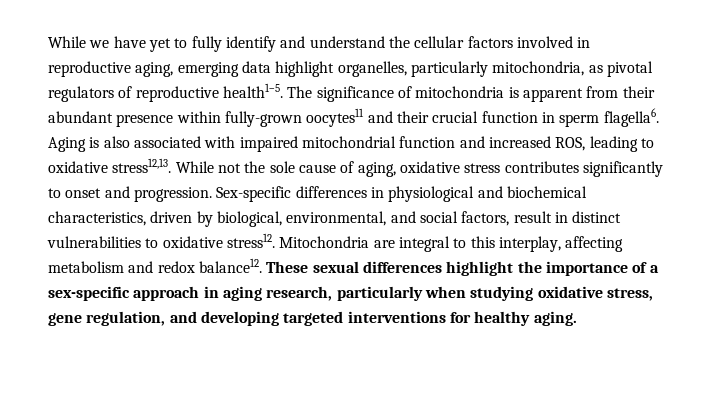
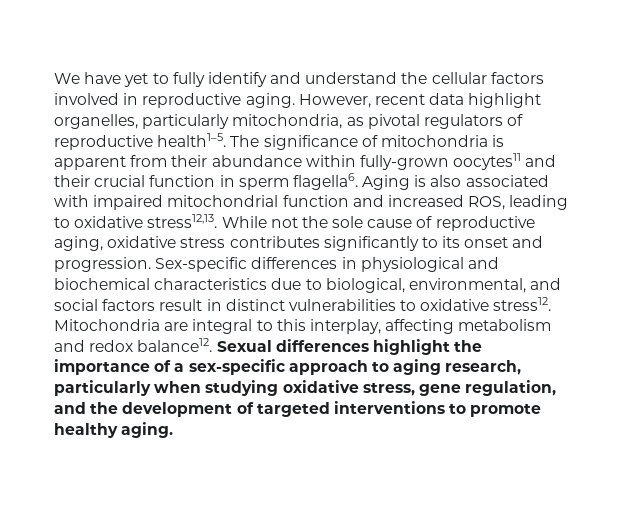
- While we have yet to fully identify and understand the cellular factors involved in reproductive aging, emerging data highlight organelles, particularly mitochondria, as pivotal regulators of reproductive health1–5.
+ We have yet to fully identify and understand the cellular factors involved in reproductive aging. However, recent data highlight organelles, particularly mitochondria, as pivotal regulators of reproductive health1–5.
- The significance of mitochondria is apparent from their abundant presence within fully-grown oocytes11 and their crucial function in sperm flagella6.
+ The significance of mitochondria is apparent from their abundance within fully-grown oocytes11 and their crucial function in sperm flagella6.
- While not the sole cause of aging, oxidative stress contributes significantly to onset and progression.
+ While not the sole cause of reproductive aging, oxidative stress contributes significantly to its onset and progression.
- Sex-specific differences in physiological and biochemical characteristics, driven by biological, environmental, and social factors, result in distinct vulnerabilities to oxidative stress12.
+ Sex-specific differences in physiological and biochemical characteristics due to biological, environmental, and social factors result in distinct vulnerabilities to oxidative stress12.
- These sexual differences highlight the importance of a sex-specific approach in aging research, particularly when studying oxidative stress, gene regulation, and developing targeted interventions for healthy aging.
+ Sexual differences highlight the importance of a sex-specific approach to aging research, particularly when studying oxidative stress, gene regulation, and the development of targeted interventions to promote healthy aging.

